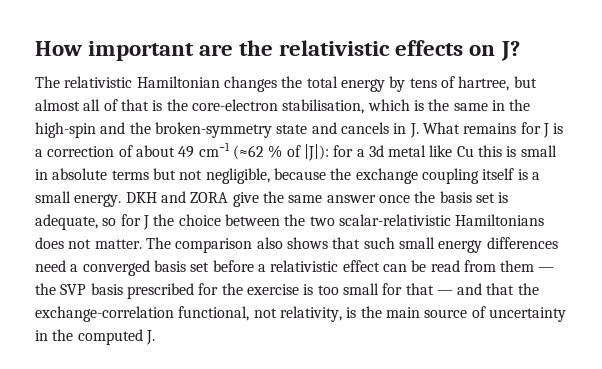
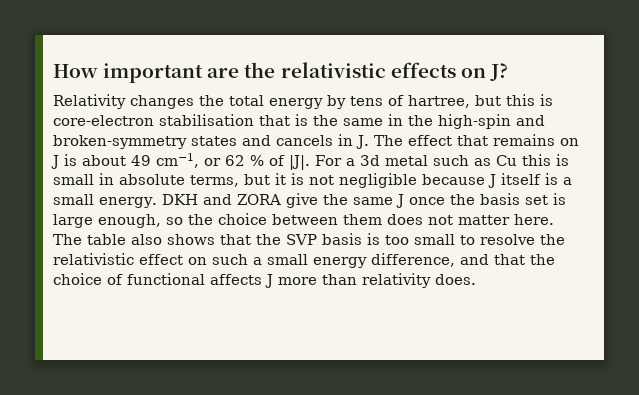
- The relativistic Hamiltonian changes the total energy by tens of hartree, but almost all of that is the core-electron stabilisation, which is the same in the high-spin and the broken-symmetry state and cancels in J. What remains for J is a correction of about 49 cm−1 (≈62 % of |J|): for a 3d metal like Cu this is small in absolute terms but not negligible, because the exchange coupling itself is a small energy.
+ Relativity changes the total energy by tens of hartree, but this is core-electron stabilisation that is the same in the high-spin and broken-symmetry states and cancels in J. The effect that remains on J is about 49 cm−1, or 62 % of |J|. For a 3d metal such as Cu this is small in absolute terms, but it is not negligible because J itself is a small energy.
- DKH and ZORA give the same answer once the basis set is adequate, so for J the choice between the two scalar-relativistic Hamiltonians does not matter. The comparison also shows that such small energy differences need a converged basis set before a relativistic effect can be read from them — the SVP basis prescribed for the exercise is too small for that — and that the exchange-correlation functional, not relativity, is the main source of uncertainty in the computed J.
+ DKH and ZORA give the same J once the basis set is large enough, so the choice between them does not matter here. The table also shows that the SVP basis is too small to resolve the relativistic effect on such a small energy difference, and that the choice of functional affects J more than relativity does.

